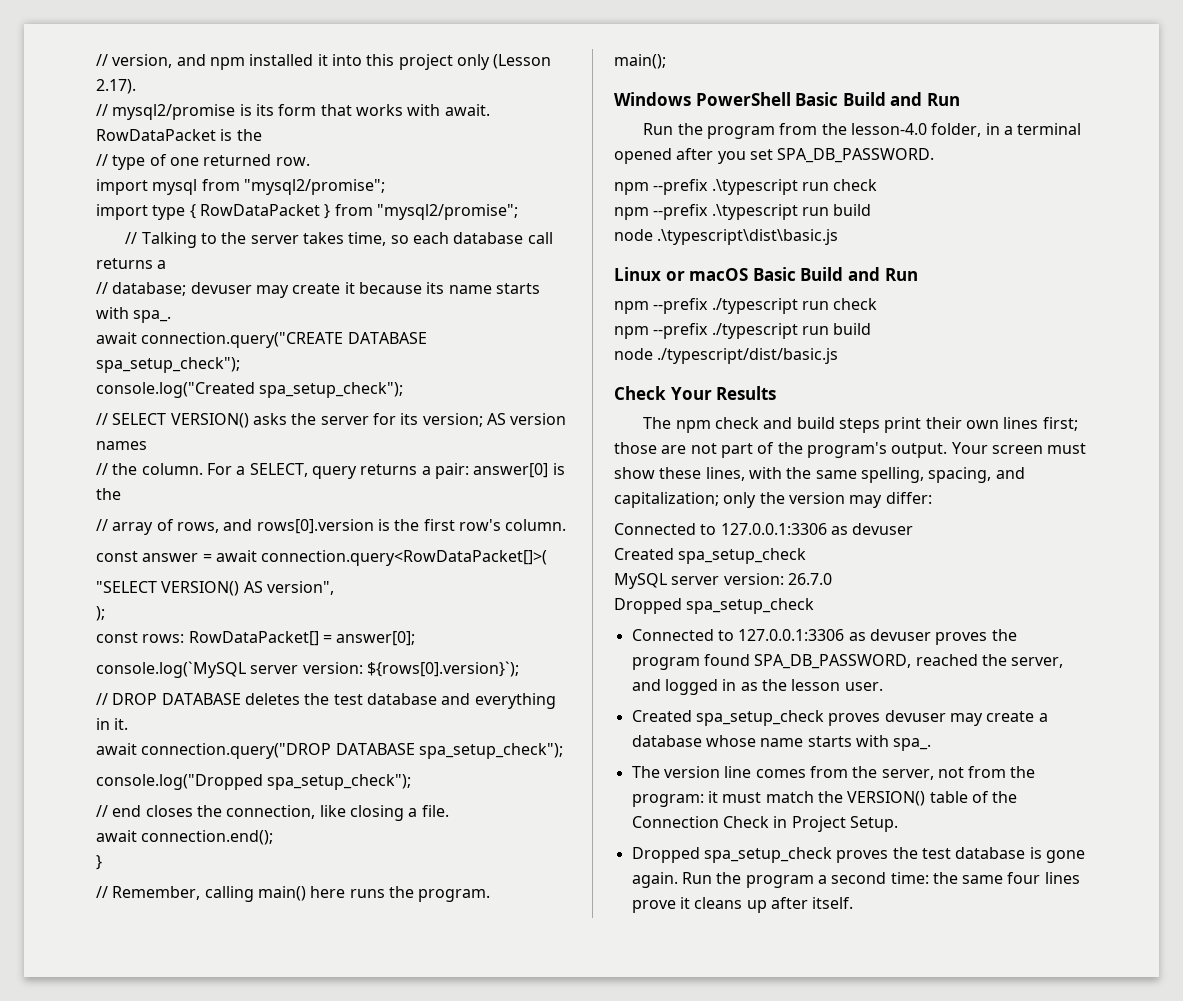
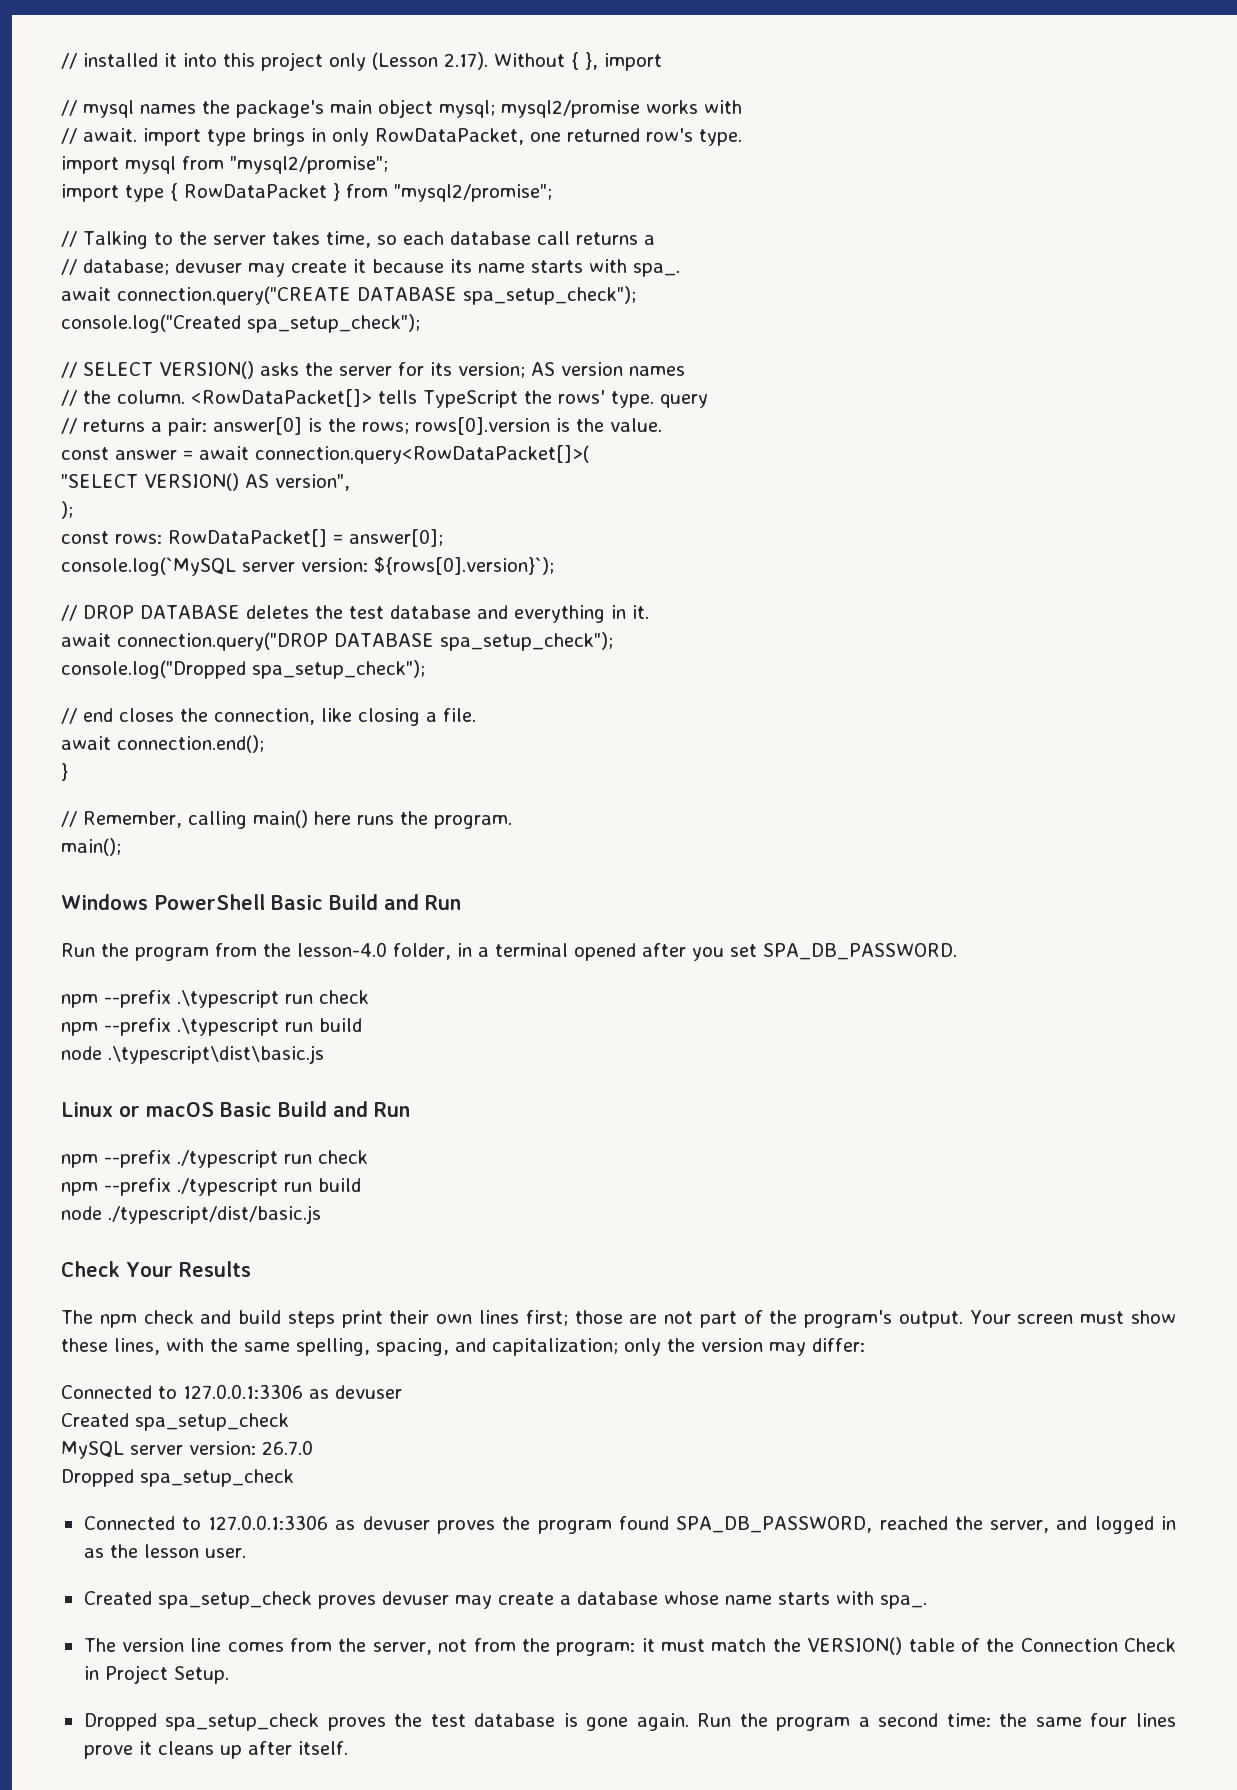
- // version, and npm installed it into this project only (Lesson 2.17).
- // mysql2/promise is its form that works with await. RowDataPacket is the
- // type of one returned row.
+ // installed it into this project only (Lesson 2.17). Without { }, import
+ // mysql names the package's main object mysql; mysql2/promise works with
+ // await. import type brings in only RowDataPacket, one returned row's type.
- For a SELECT, query returns a pair: answer[0] is the
- // array of rows, and rows[0].version is the first row's column.
+ <RowDataPacket[]> tells TypeScript the rows' type. query
+ // returns a pair: answer[0] is the rows; rows[0].version is the value.

